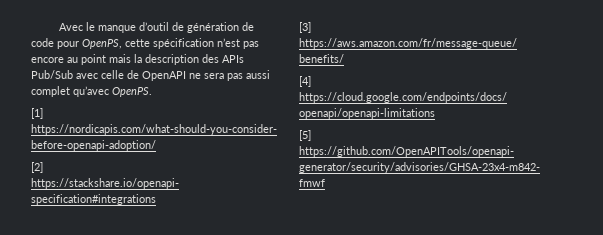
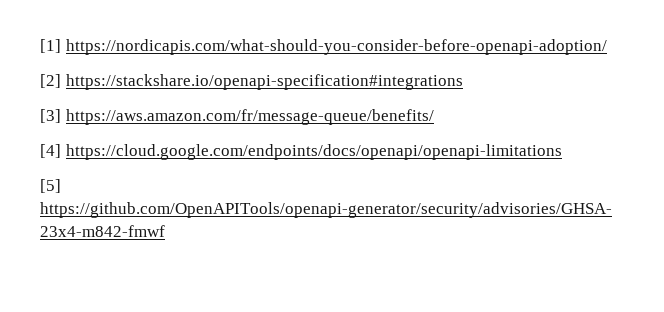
- Avec le manque d’outil de génération de code pour OpenPS, cette spécification n’est pas encore au point mais la description des APIs Pub/Sub avec celle de OpenAPI ne sera pas aussi complet qu’avec OpenPS.

